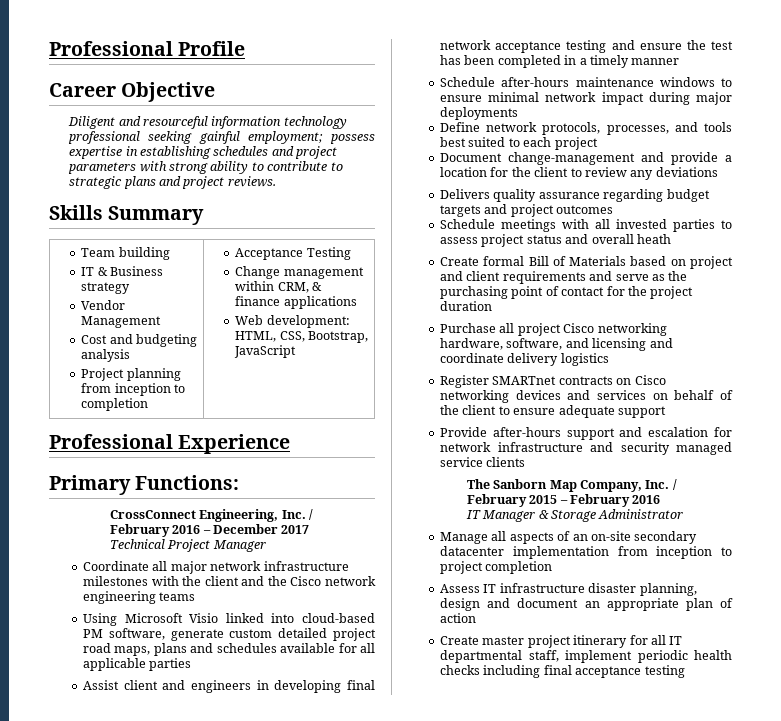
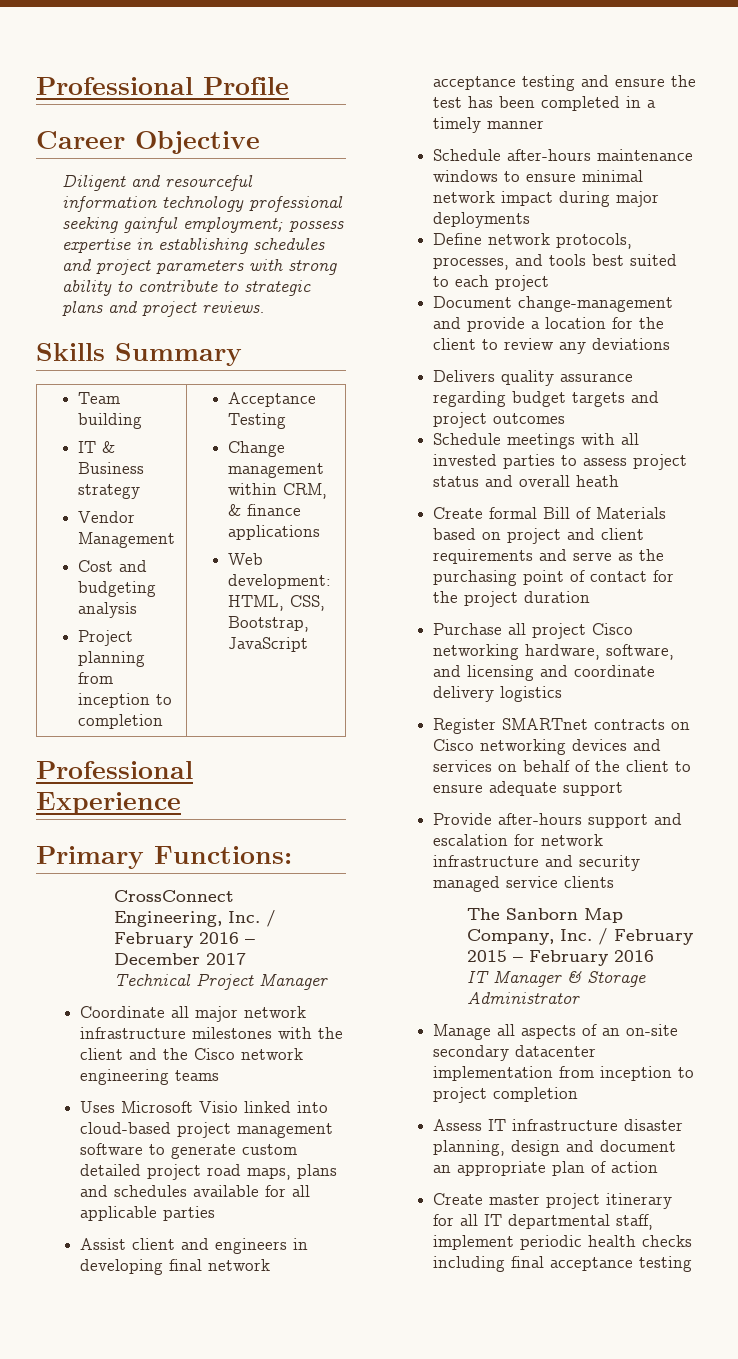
- Using Microsoft Visio linked into cloud-based PM software, generate custom detailed project road maps, plans and schedules available for all applicable parties
+ Uses Microsoft Visio linked into cloud-based project management software to generate custom detailed project road maps, plans and schedules available for all applicable parties

